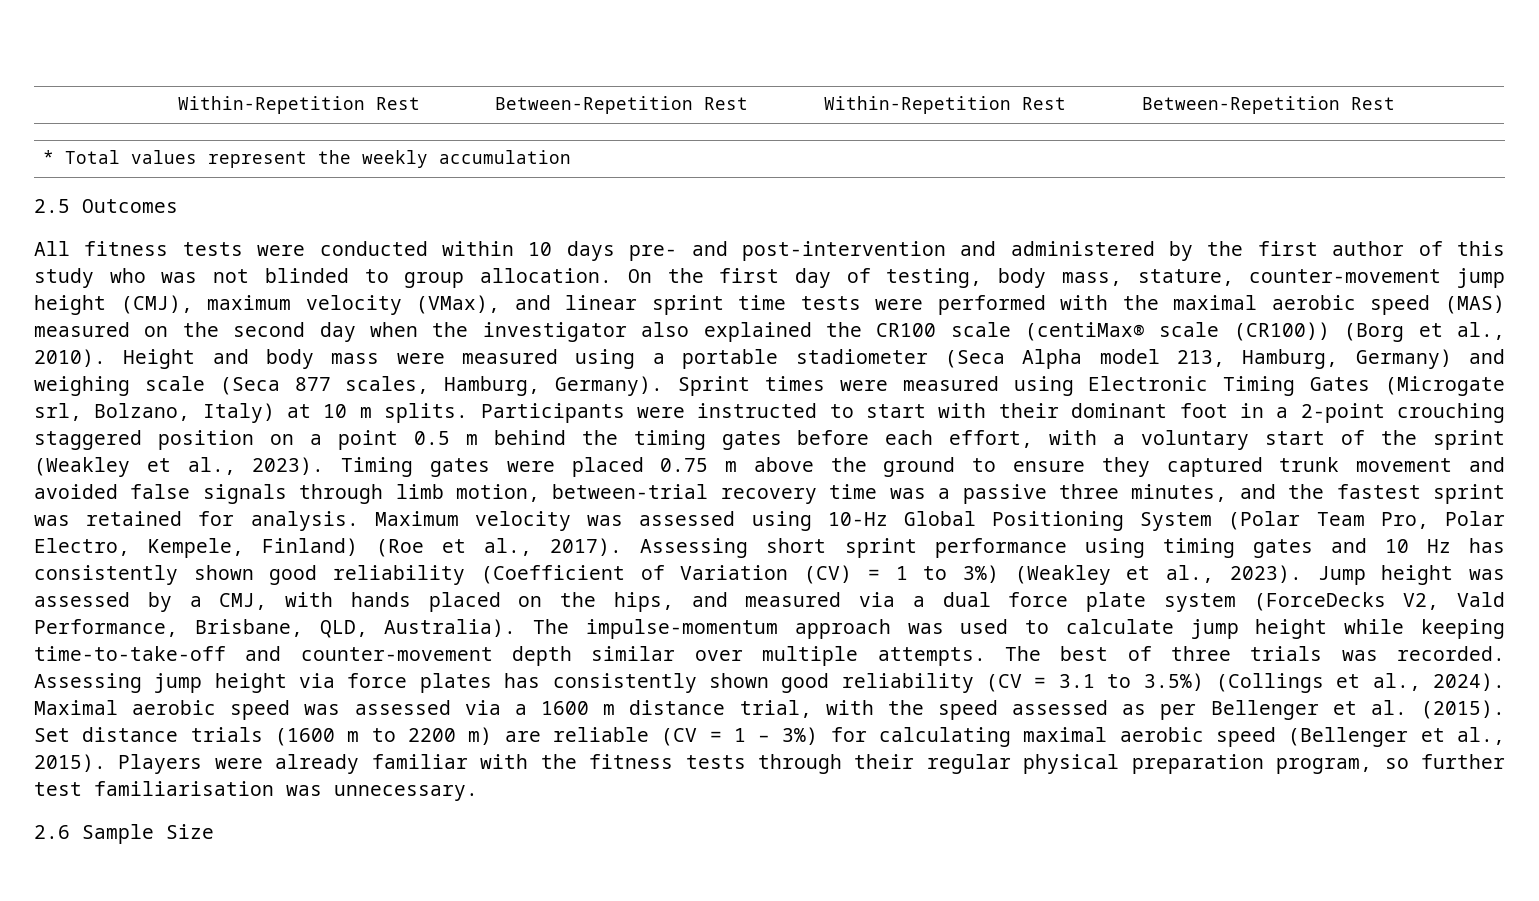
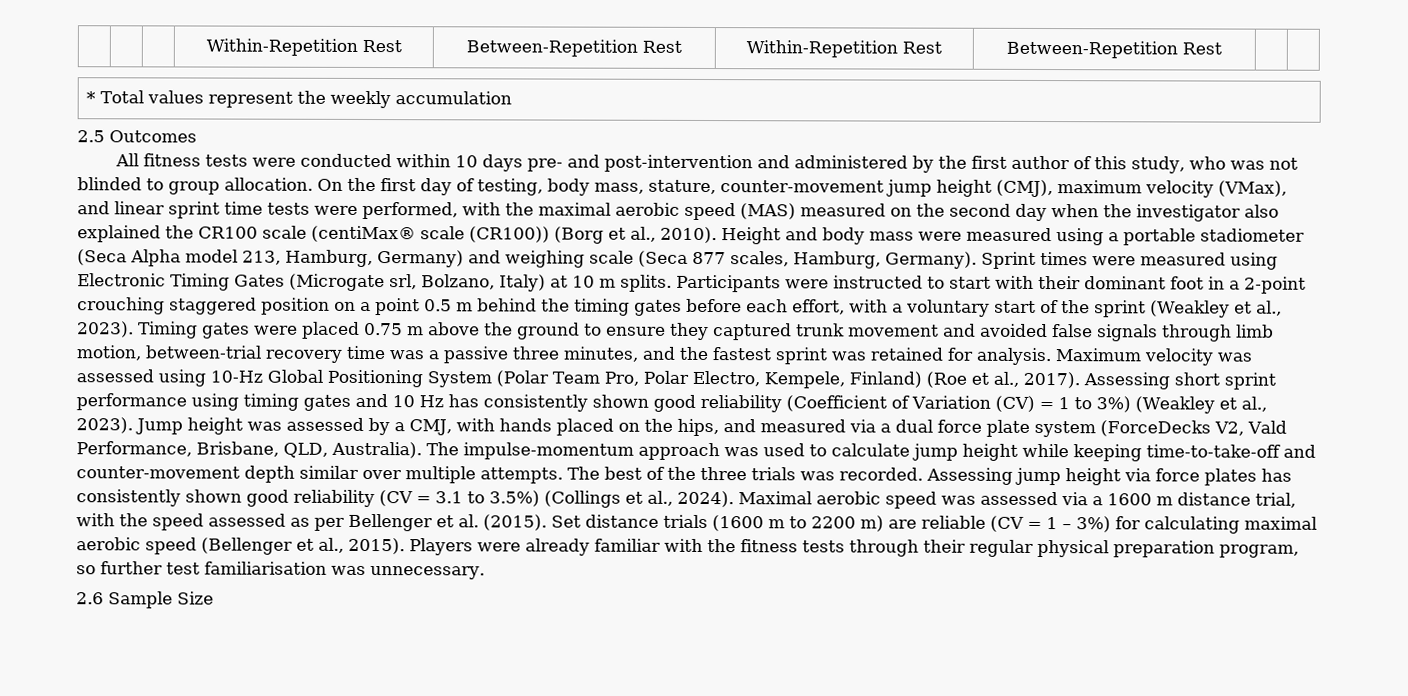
- All fitness tests were conducted within 10 days pre- and post-intervention and administered by the first author of this study who was not blinded to group allocation.
+ All fitness tests were conducted within 10 days pre- and post-intervention and administered by the first author of this study, who was not blinded to group allocation.
- On the first day of testing, body mass, stature, counter-movement jump height (CMJ), maximum velocity (VMax), and linear sprint time tests were performed with the maximal aerobic speed (MAS) measured on the second day when the investigator also explained the CR100 scale (centiMax® scale (CR100)) (Borg et al., 2010).
+ On the first day of testing, body mass, stature, counter-movement jump height (CMJ), maximum velocity (VMax), and linear sprint time tests were performed, with the maximal aerobic speed (MAS) measured on the second day when the investigator also explained the CR100 scale (centiMax® scale (CR100)) (Borg et al., 2010).
- The best of three trials was recorded.
+ The best of the three trials was recorded.

